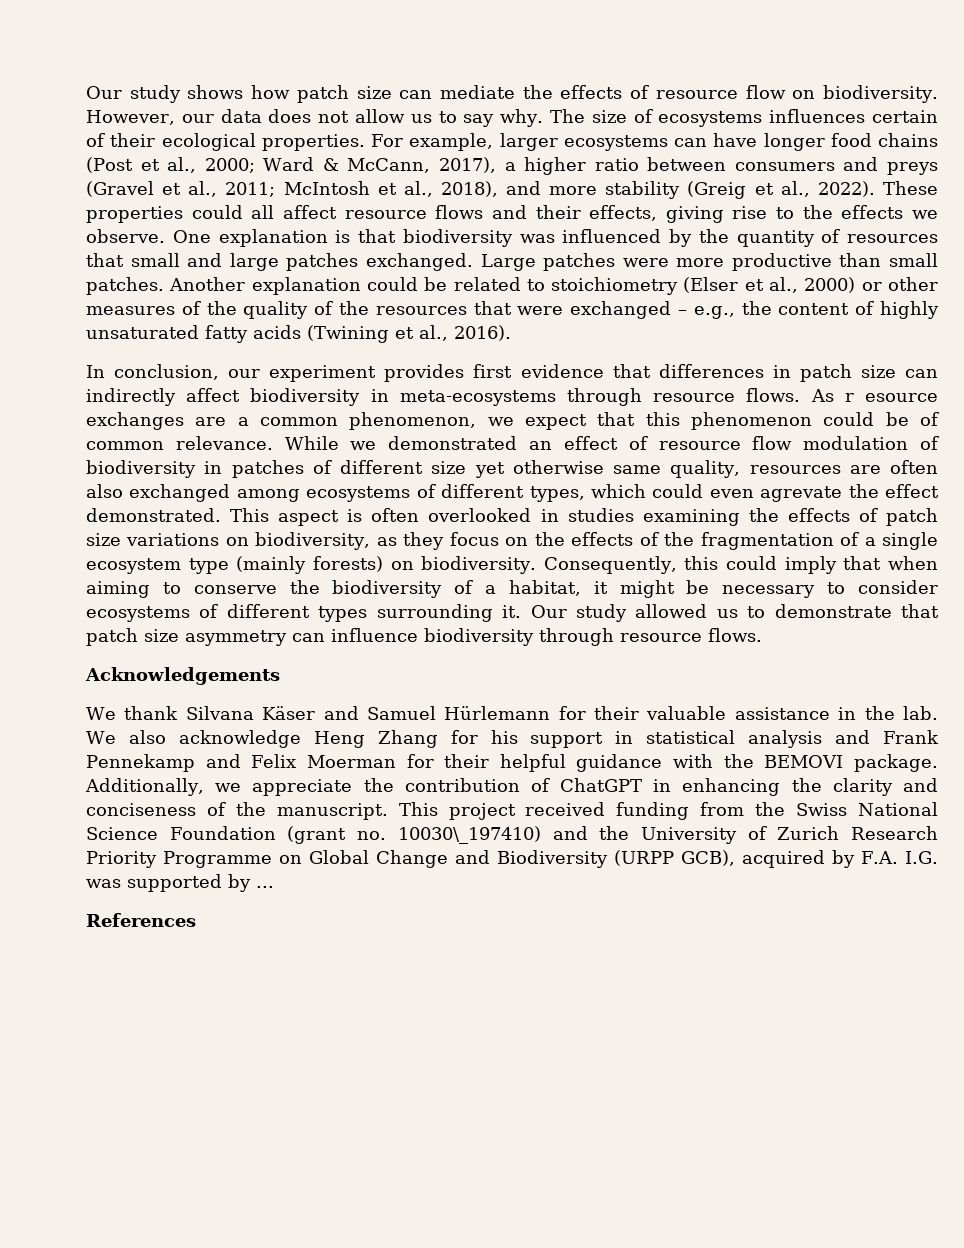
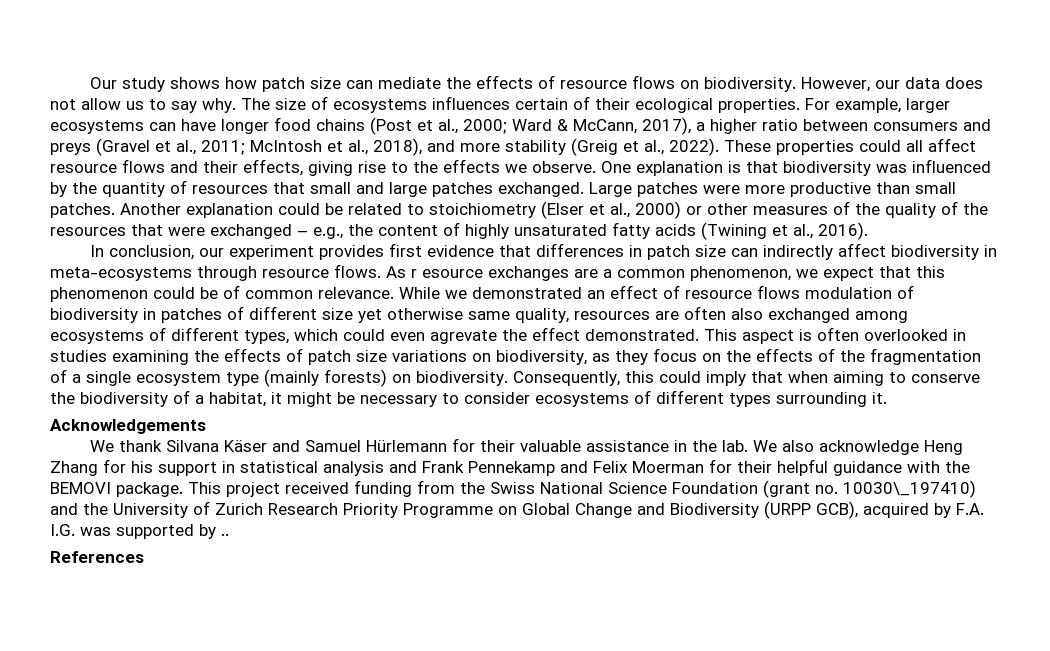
- Our study shows how patch size can mediate the effects of resource flow on biodiversity.
+ Our study shows how patch size can mediate the effects of resource flows on biodiversity.
- While we demonstrated an effect of resource flow modulation of biodiversity in patches of different size yet otherwise same quality, resources are often also exchanged among ecosystems of different types, which could even agrevate the effect demonstrated.
+ While we demonstrated an effect of resource flows modulation of biodiversity in patches of different size yet otherwise same quality, resources are often also exchanged among ecosystems of different types, which could even agrevate the effect demonstrated.
- Our study allowed us to demonstrate that patch size asymmetry can influence biodiversity through resource flows.
- Additionally, we appreciate the contribution of ChatGPT in enhancing the clarity and conciseness of the manuscript.
- This project received funding from the Swiss National Science Foundation (grant no. 10030\_197410) and the University of Zurich Research Priority Programme on Global Change and Biodiversity (URPP GCB), acquired by F.A. I.G. was supported by ...
+ This project received funding from the Swiss National Science Foundation (grant no. 10030\_197410) and the University of Zurich Research Priority Programme on Global Change and Biodiversity (URPP GCB), acquired by F.A. I.G. was supported by ..

